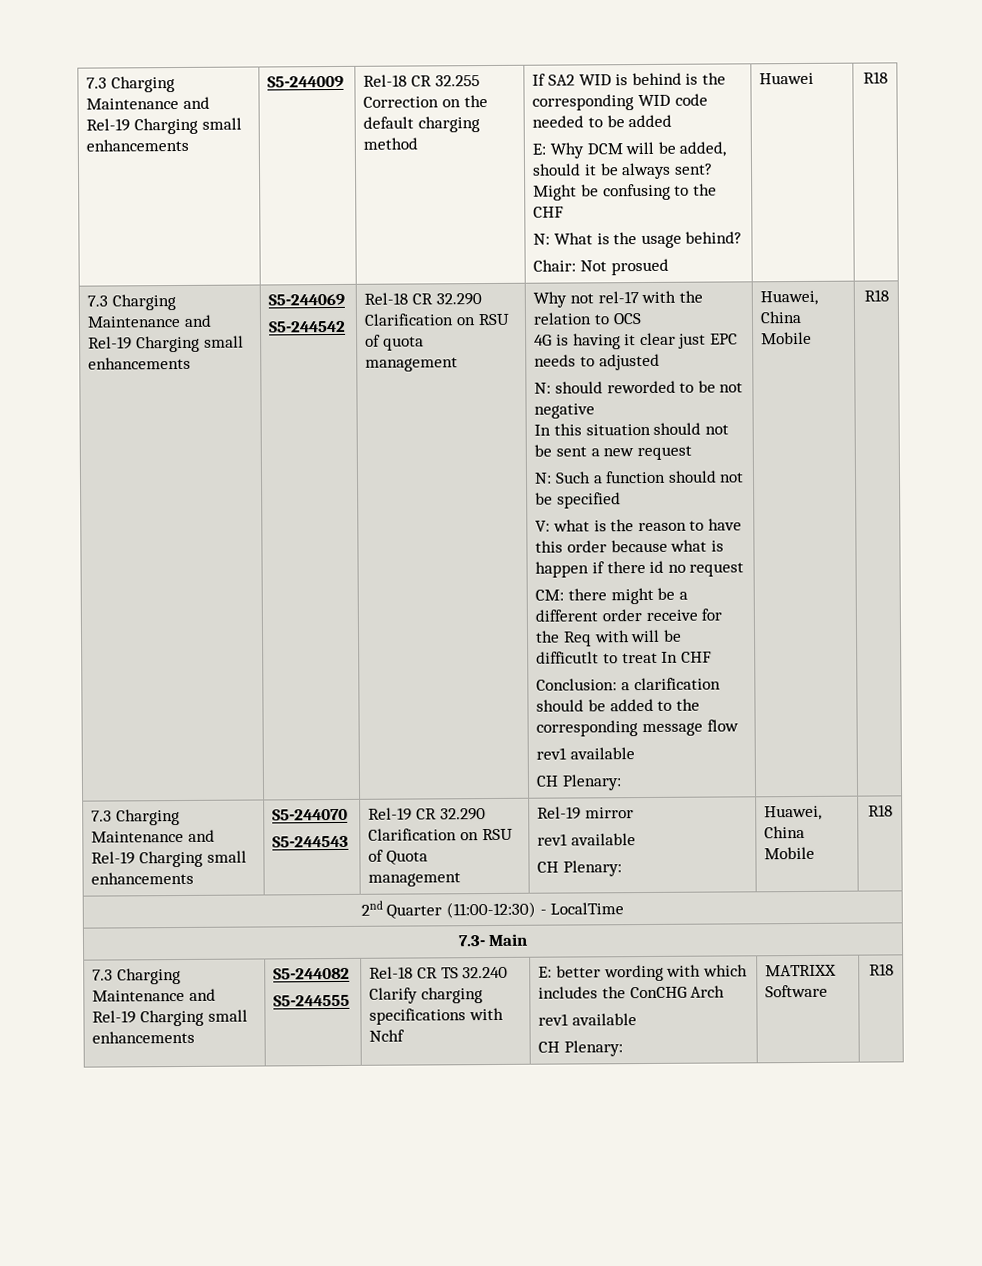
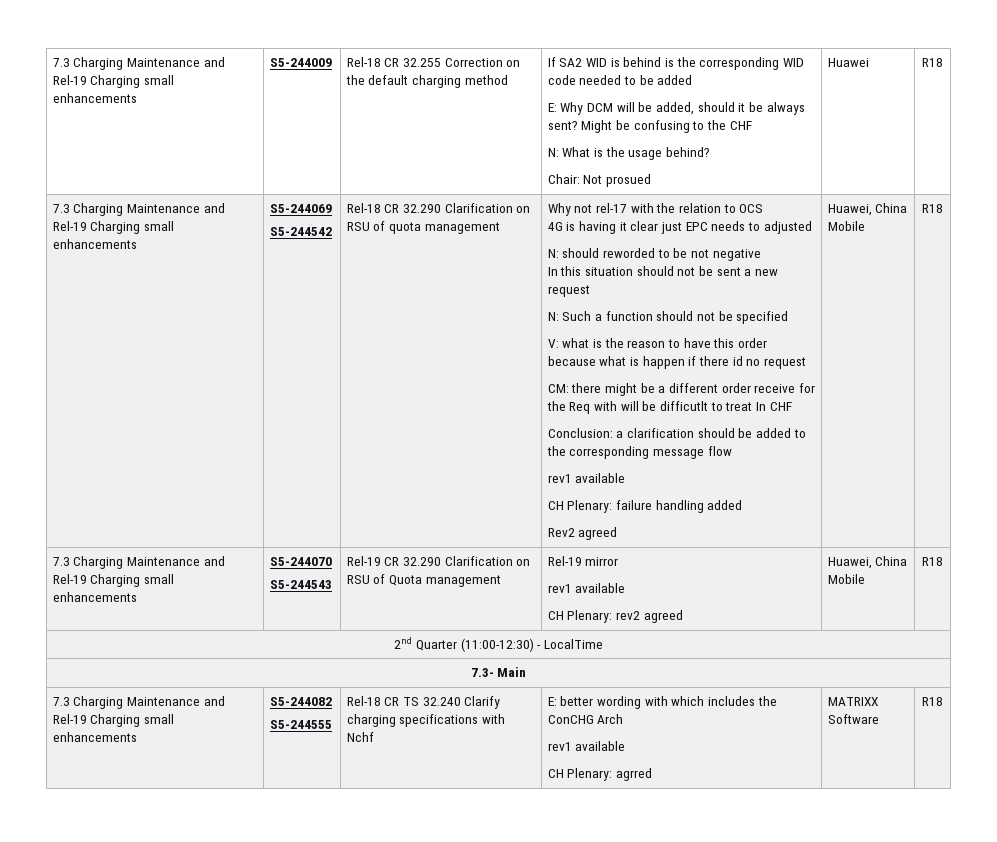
  Conclusion: a clarification should be added to the corresponding message flow
  rev1 available
- CH Plenary:
+ CH Plenary: failure handling added
+ Rev2 agreed
  7.3 Charging Maintenance and Rel-19 Charging small enhancements | S5-244070
  S5-244543 | Rel-19 CR 32.290 Clarification on RSU of Quota management | Rel-19 mirror
  rev1 available
- CH Plenary: | Huawei, China Mobile | R18
+ CH Plenary: rev2 agreed | Huawei, China Mobile | R18
  7.3 Charging Maintenance and Rel-19 Charging small enhancements | S5-244082
  S5-244555 | Rel-18 CR TS 32.240 Clarify charging specifications with Nchf | E: better wording with which includes the ConCHG Arch
  rev1 available
- CH Plenary: | MATRIXX Software | R18
+ CH Plenary: agrred | MATRIXX Software | R18

